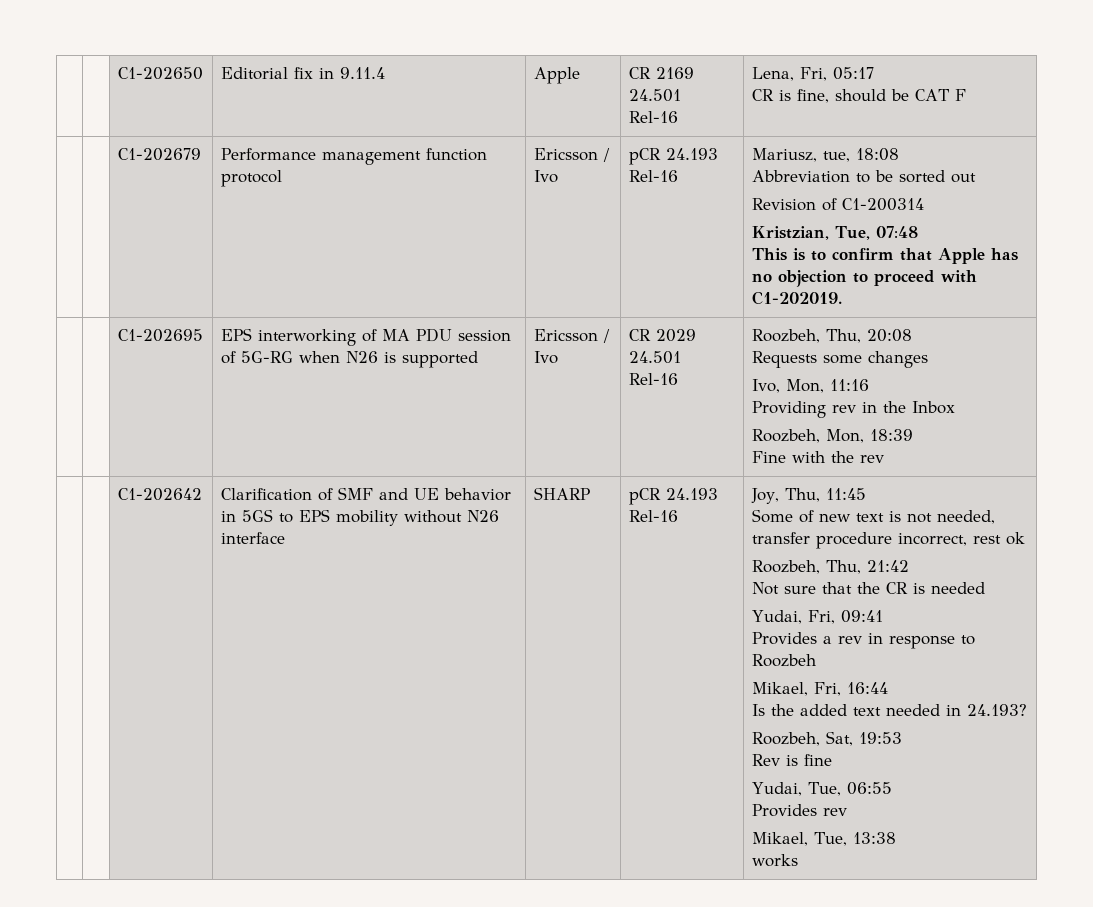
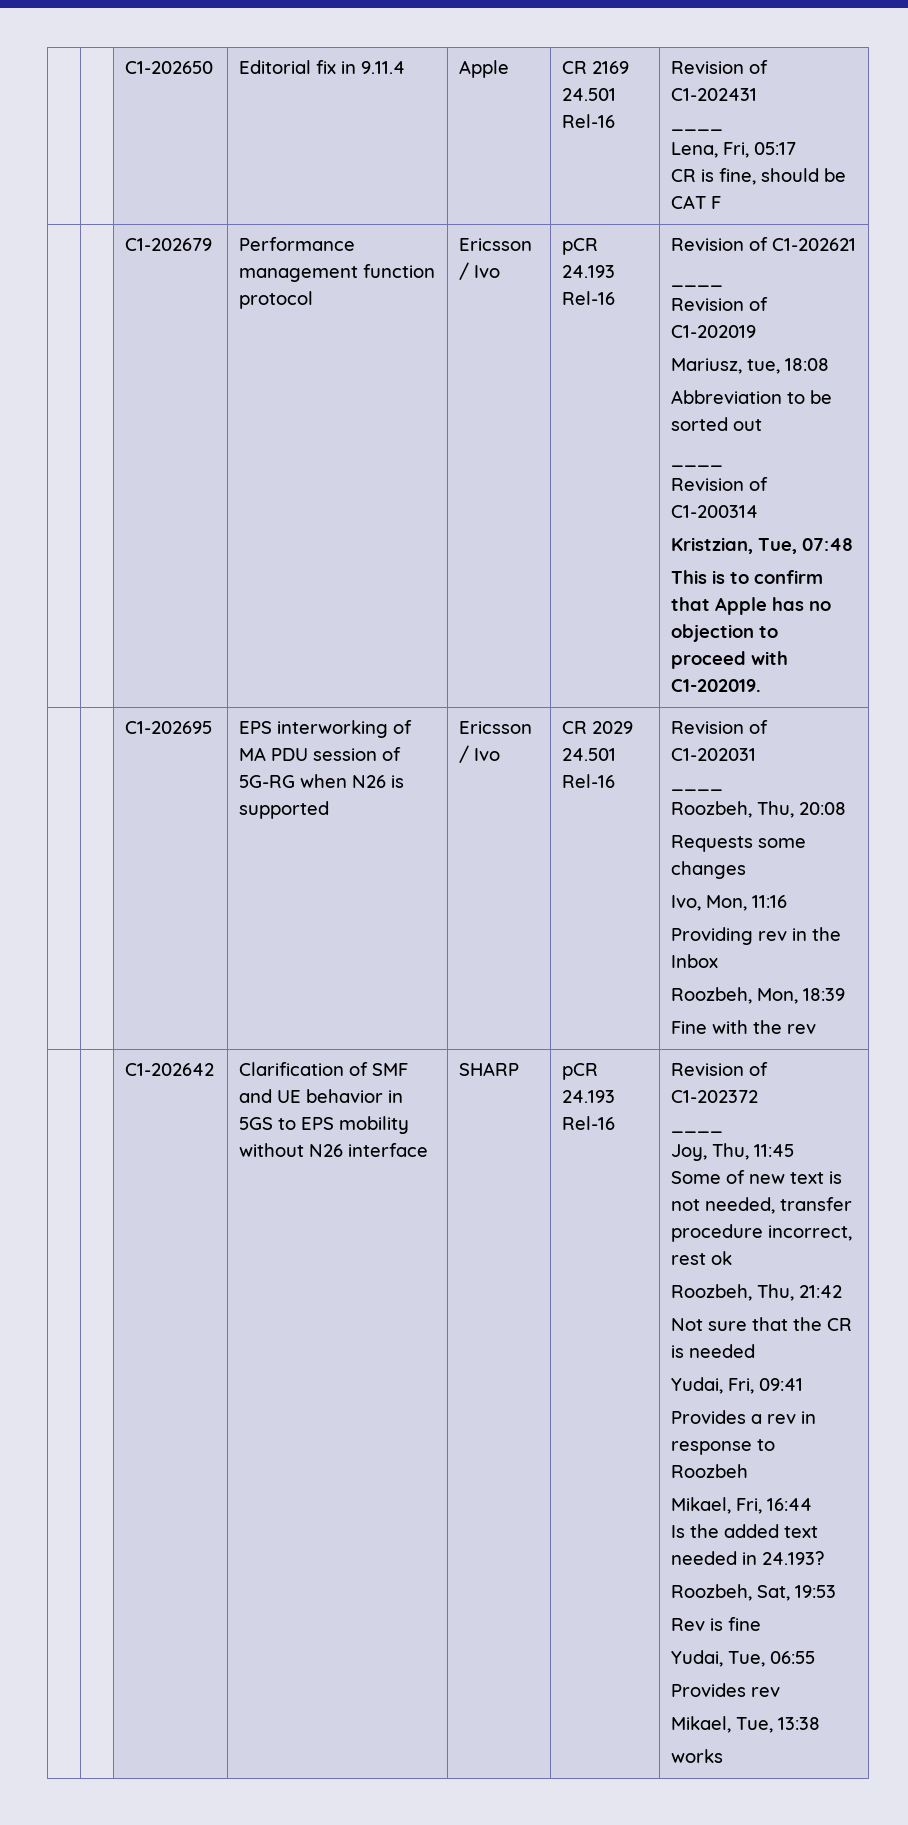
- | | C1-202650 | Editorial fix in 9.11.4 | Apple | CR 2169 24.501 Rel-16 | Lena, Fri, 05:17
+ | | C1-202650 | Editorial fix in 9.11.4 | Apple | CR 2169 24.501 Rel-16 | Revision of C1-202431
+ ____
+ Lena, Fri, 05:17
+ Revision of C1-202621
+ ____
+ Revision of C1-202019
  Abbreviation to be sorted out
+ ____
+ Revision of C1-202031
+ ____
+ Revision of C1-202372
+ ____

